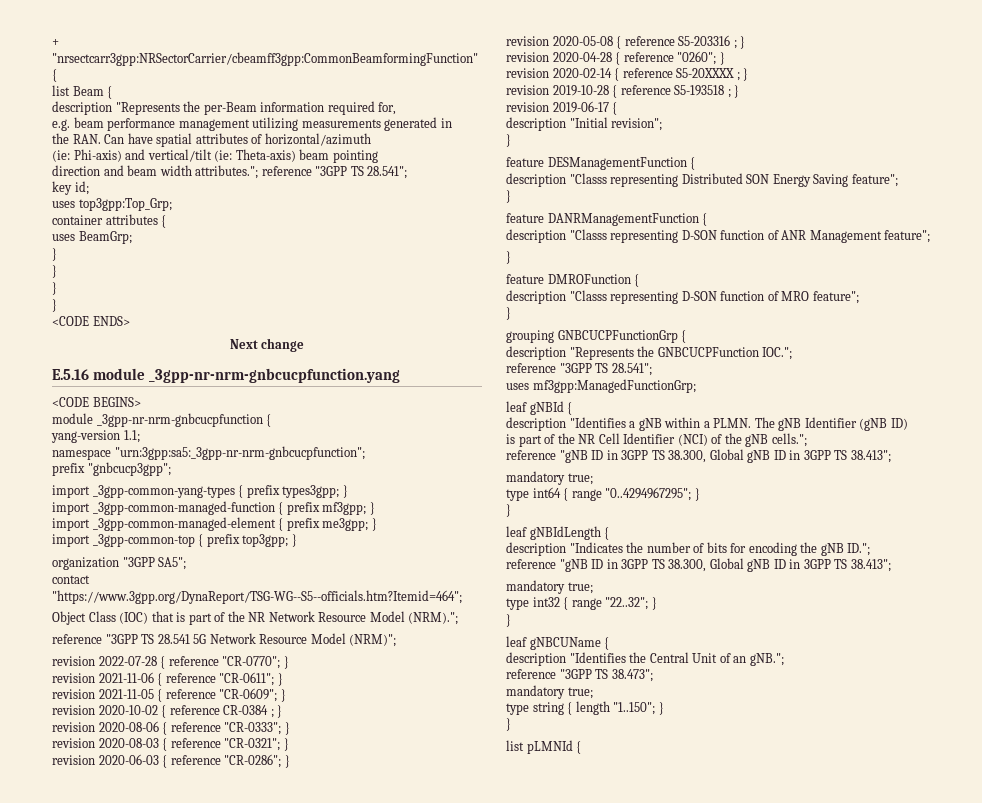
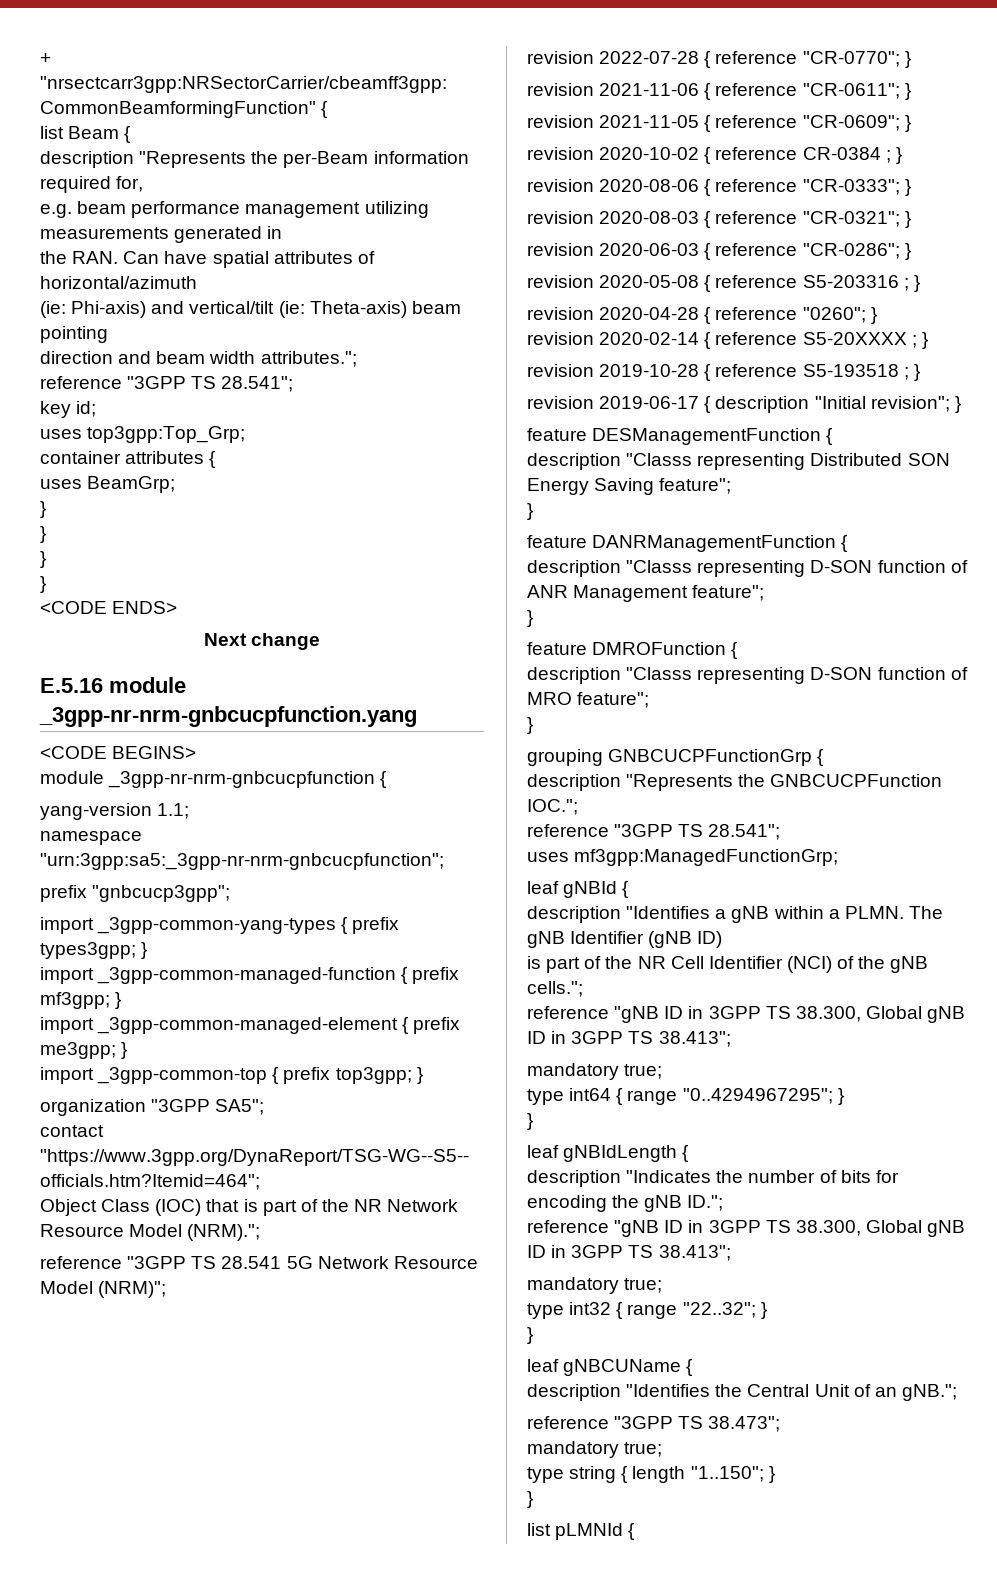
- direction and beam width attributes."; reference "3GPP TS 28.541";
+ direction and beam width attributes.";
+ reference "3GPP TS 28.541";
- revision 2019-06-17 {
- description "Initial revision";
- }
+ revision 2019-06-17 { description "Initial revision"; }

